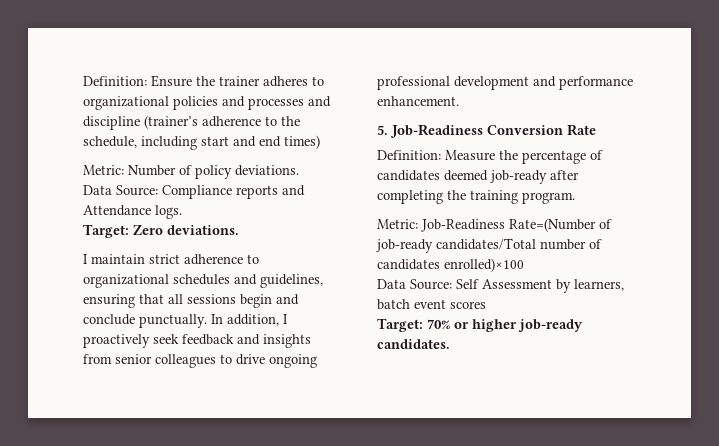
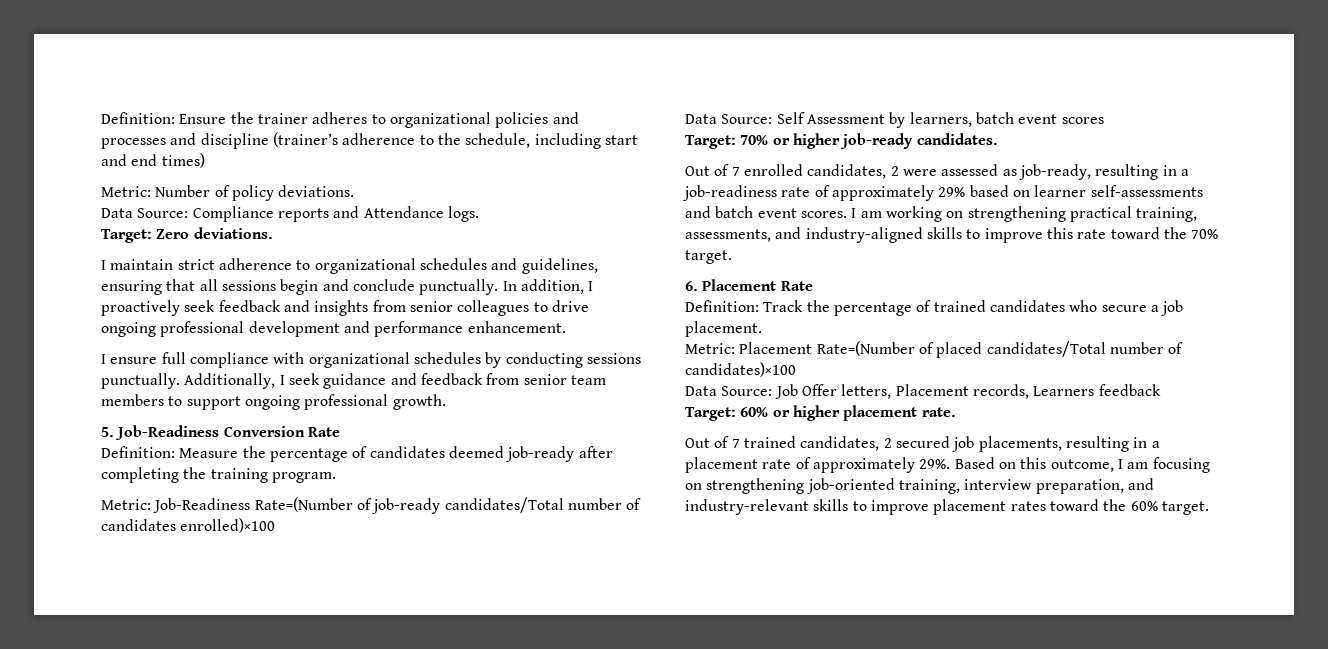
+ I ensure full compliance with organizational schedules by conducting sessions punctually. Additionally, I seek guidance and feedback from senior team members to support ongoing professional growth.
+ Out of 7 enrolled candidates, 2 were assessed as job-ready, resulting in a job-readiness rate of approximately 29% based on learner self-assessments and batch event scores. I am working on strengthening practical training, assessments, and industry-aligned skills to improve this rate toward the 70% target.
+ 6. Placement Rate
+ Definition: Track the percentage of trained candidates who secure a job placement.
+ Metric: Placement Rate=(Number of placed candidates/Total number of candidates)×100
+ Data Source: Job Offer letters, Placement records, Learners feedback
+ Target: 60% or higher placement rate.
+ Out of 7 trained candidates, 2 secured job placements, resulting in a placement rate of approximately 29%. Based on this outcome, I am focusing on strengthening job-oriented training, interview preparation, and industry-relevant skills to improve placement rates toward the 60% target.

